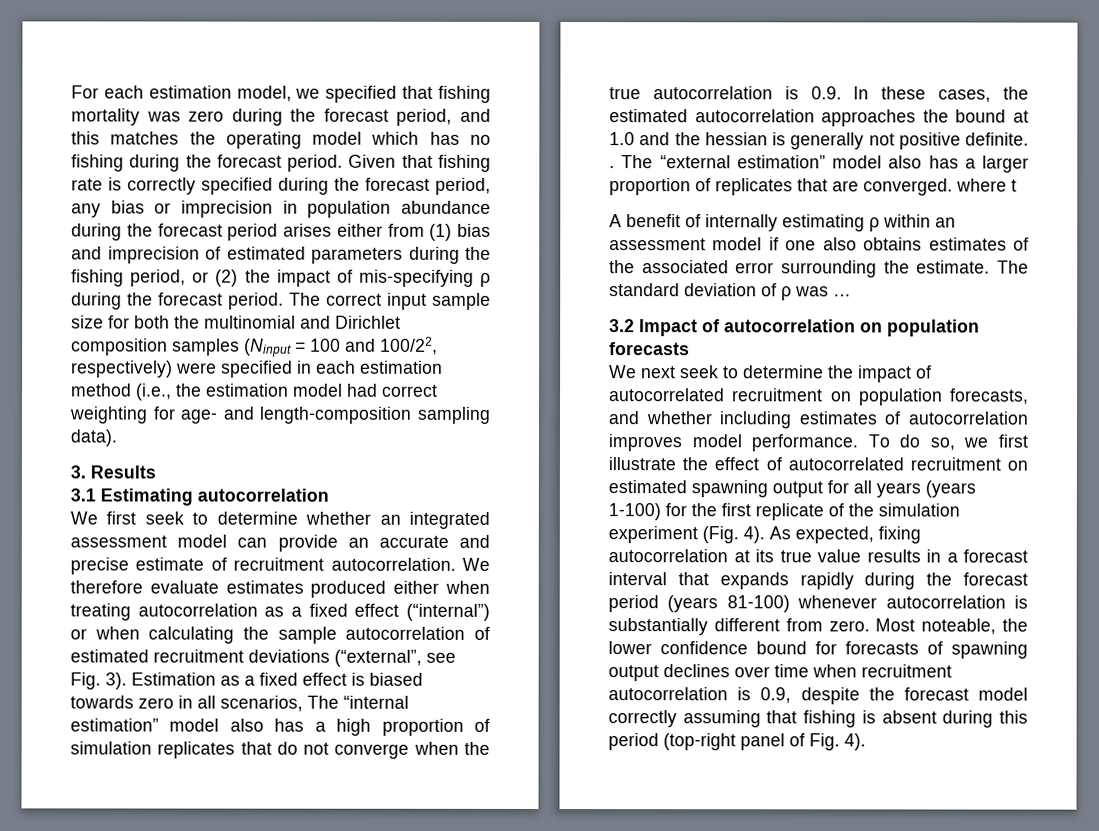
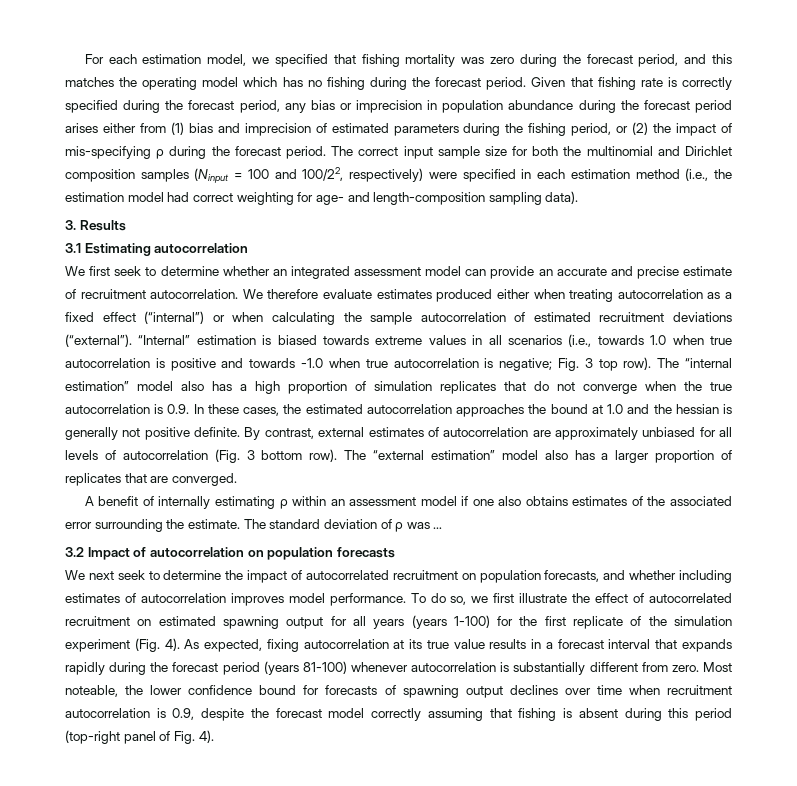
- We therefore evaluate estimates produced either when treating autocorrelation as a fixed effect (“internal”) or when calculating the sample autocorrelation of estimated recruitment deviations (“external”, see Fig. 3). Estimation as a fixed effect is biased towards zero in all scenarios, The “internal estimation” model also has a high proportion of simulation replicates that do not converge when the true autocorrelation is 0.9. In these cases, the estimated autocorrelation approaches the bound at 1.0 and the hessian is generally not positive definite. .
+ We therefore evaluate estimates produced either when treating autocorrelation as a fixed effect (“internal”) or when calculating the sample autocorrelation of estimated recruitment deviations (“external”). “Internal” estimation is biased towards extreme values in all scenarios (i.e., towards 1.0 when true autocorrelation is positive and towards -1.0 when true autocorrelation is negative; Fig. 3 top row). The “internal estimation” model also has a high proportion of simulation replicates that do not converge when the true autocorrelation is 0.9. In these cases, the estimated autocorrelation approaches the bound at 1.0 and the hessian is generally not positive definite. By contrast, external estimates of autocorrelation are approximately unbiased for all levels of autocorrelation (Fig. 3 bottom row).
- The “external estimation” model also has a larger proportion of replicates that are converged. where t
+ The “external estimation” model also has a larger proportion of replicates that are converged.

